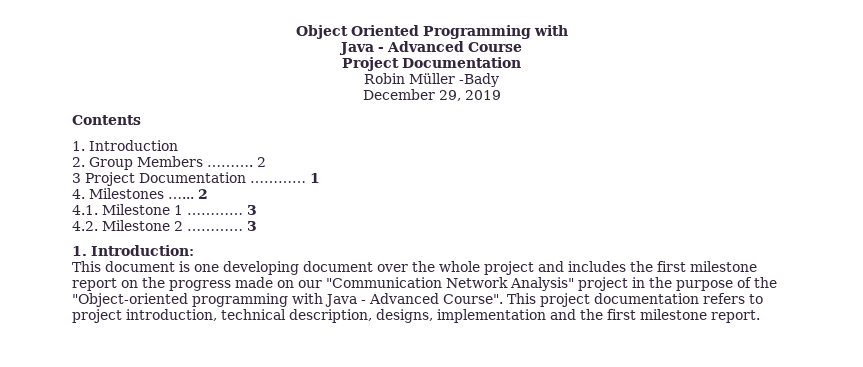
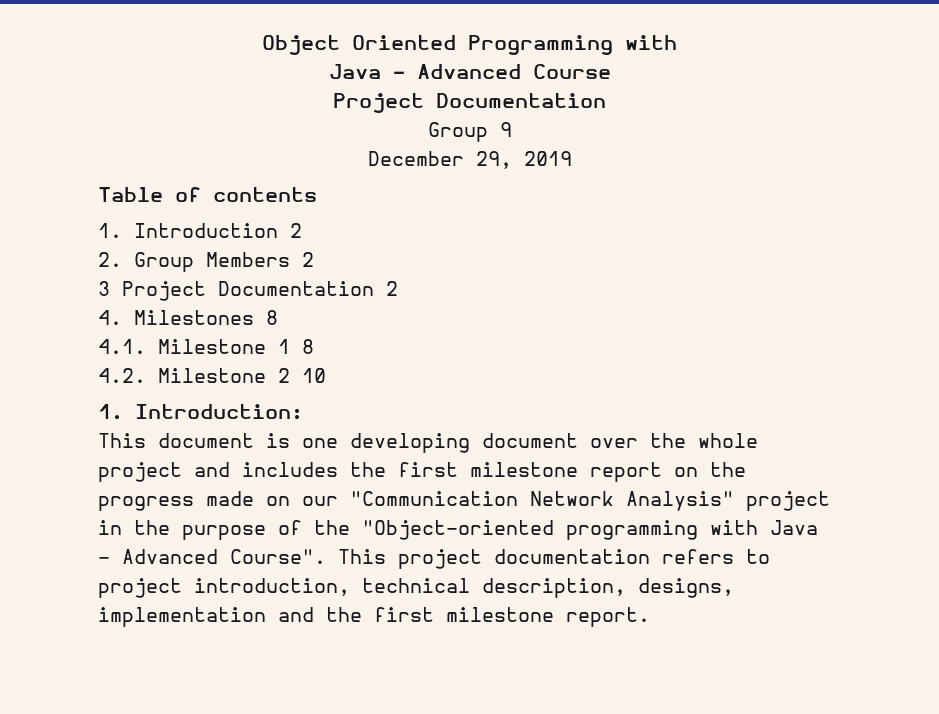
- Robin Müller -Bady
+ Group 9
- Contents
+ Table of contents
- 1. Introduction
+ 1. Introduction 2
- 2. Group Members ………. 2
+ 2. Group Members 2
- 3 Project Documentation ………… 1
+ 3 Project Documentation 2
- 4. Milestones …... 2
+ 4. Milestones 8
- 4.1. Milestone 1 ………… 3
+ 4.1. Milestone 1 8
- 4.2. Milestone 2 ………… 3
+ 4.2. Milestone 2 10

